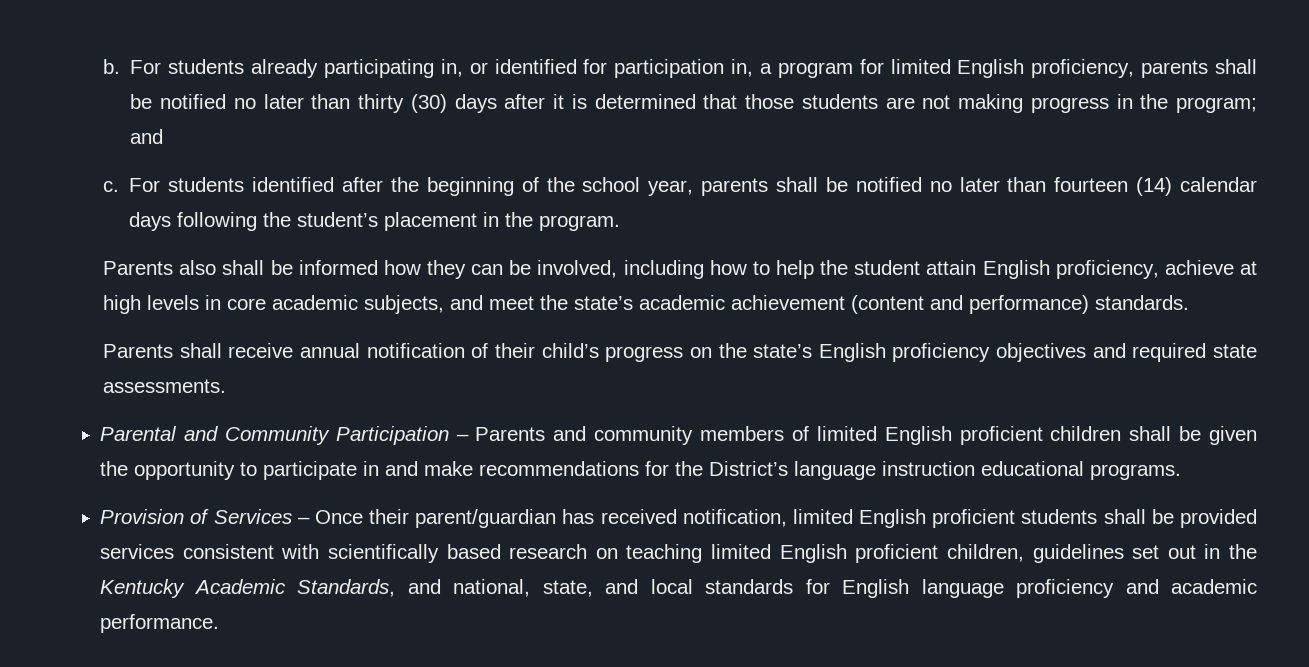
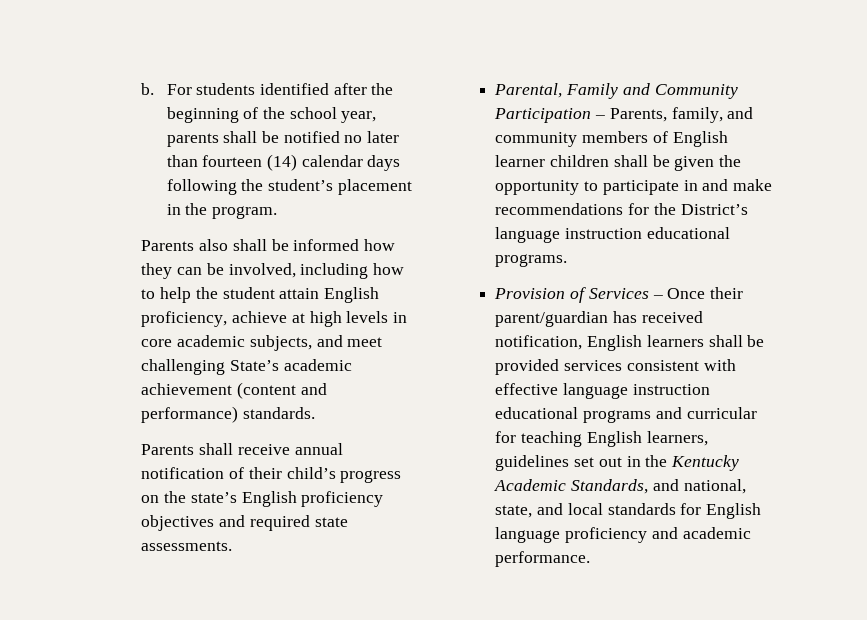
- For students already participating in, or identified for participation in, a program for limited English proficiency, parents shall be notified no later than thirty (30) days after it is determined that those students are not making progress in the program; and
- c. For students identified after the beginning of the school year, parents shall be notified no later than fourteen (14) calendar days following the student’s placement in the program.
+ For students identified after the beginning of the school year, parents shall be notified no later than fourteen (14) calendar days following the student’s placement in the program.
- Parents also shall be informed how they can be involved, including how to help the student attain English proficiency, achieve at high levels in core academic subjects, and meet the state’s academic achievement (content and performance) standards.
+ Parents also shall be informed how they can be involved, including how to help the student attain English proficiency, achieve at high levels in core academic subjects, and meet challenging State’s academic achievement (content and performance) standards.
- Parental and Community Participation – Parents and community members of limited English proficient children shall be given the opportunity to participate in and make recommendations for the District’s language instruction educational programs.
+ Parental, Family and Community Participation – Parents, family, and community members of English learner children shall be given the opportunity to participate in and make recommendations for the District’s language instruction educational programs.
- Provision of Services – Once their parent/guardian has received notification, limited English proficient students shall be provided services consistent with scientifically based research on teaching limited English proficient children, guidelines set out in the Kentucky Academic Standards, and national, state, and local standards for English language proficiency and academic performance.
+ Provision of Services – Once their parent/guardian has received notification, English learners shall be provided services consistent with effective language instruction educational programs and curricular for teaching English learners, guidelines set out in the Kentucky Academic Standards, and national, state, and local standards for English language proficiency and academic performance.

